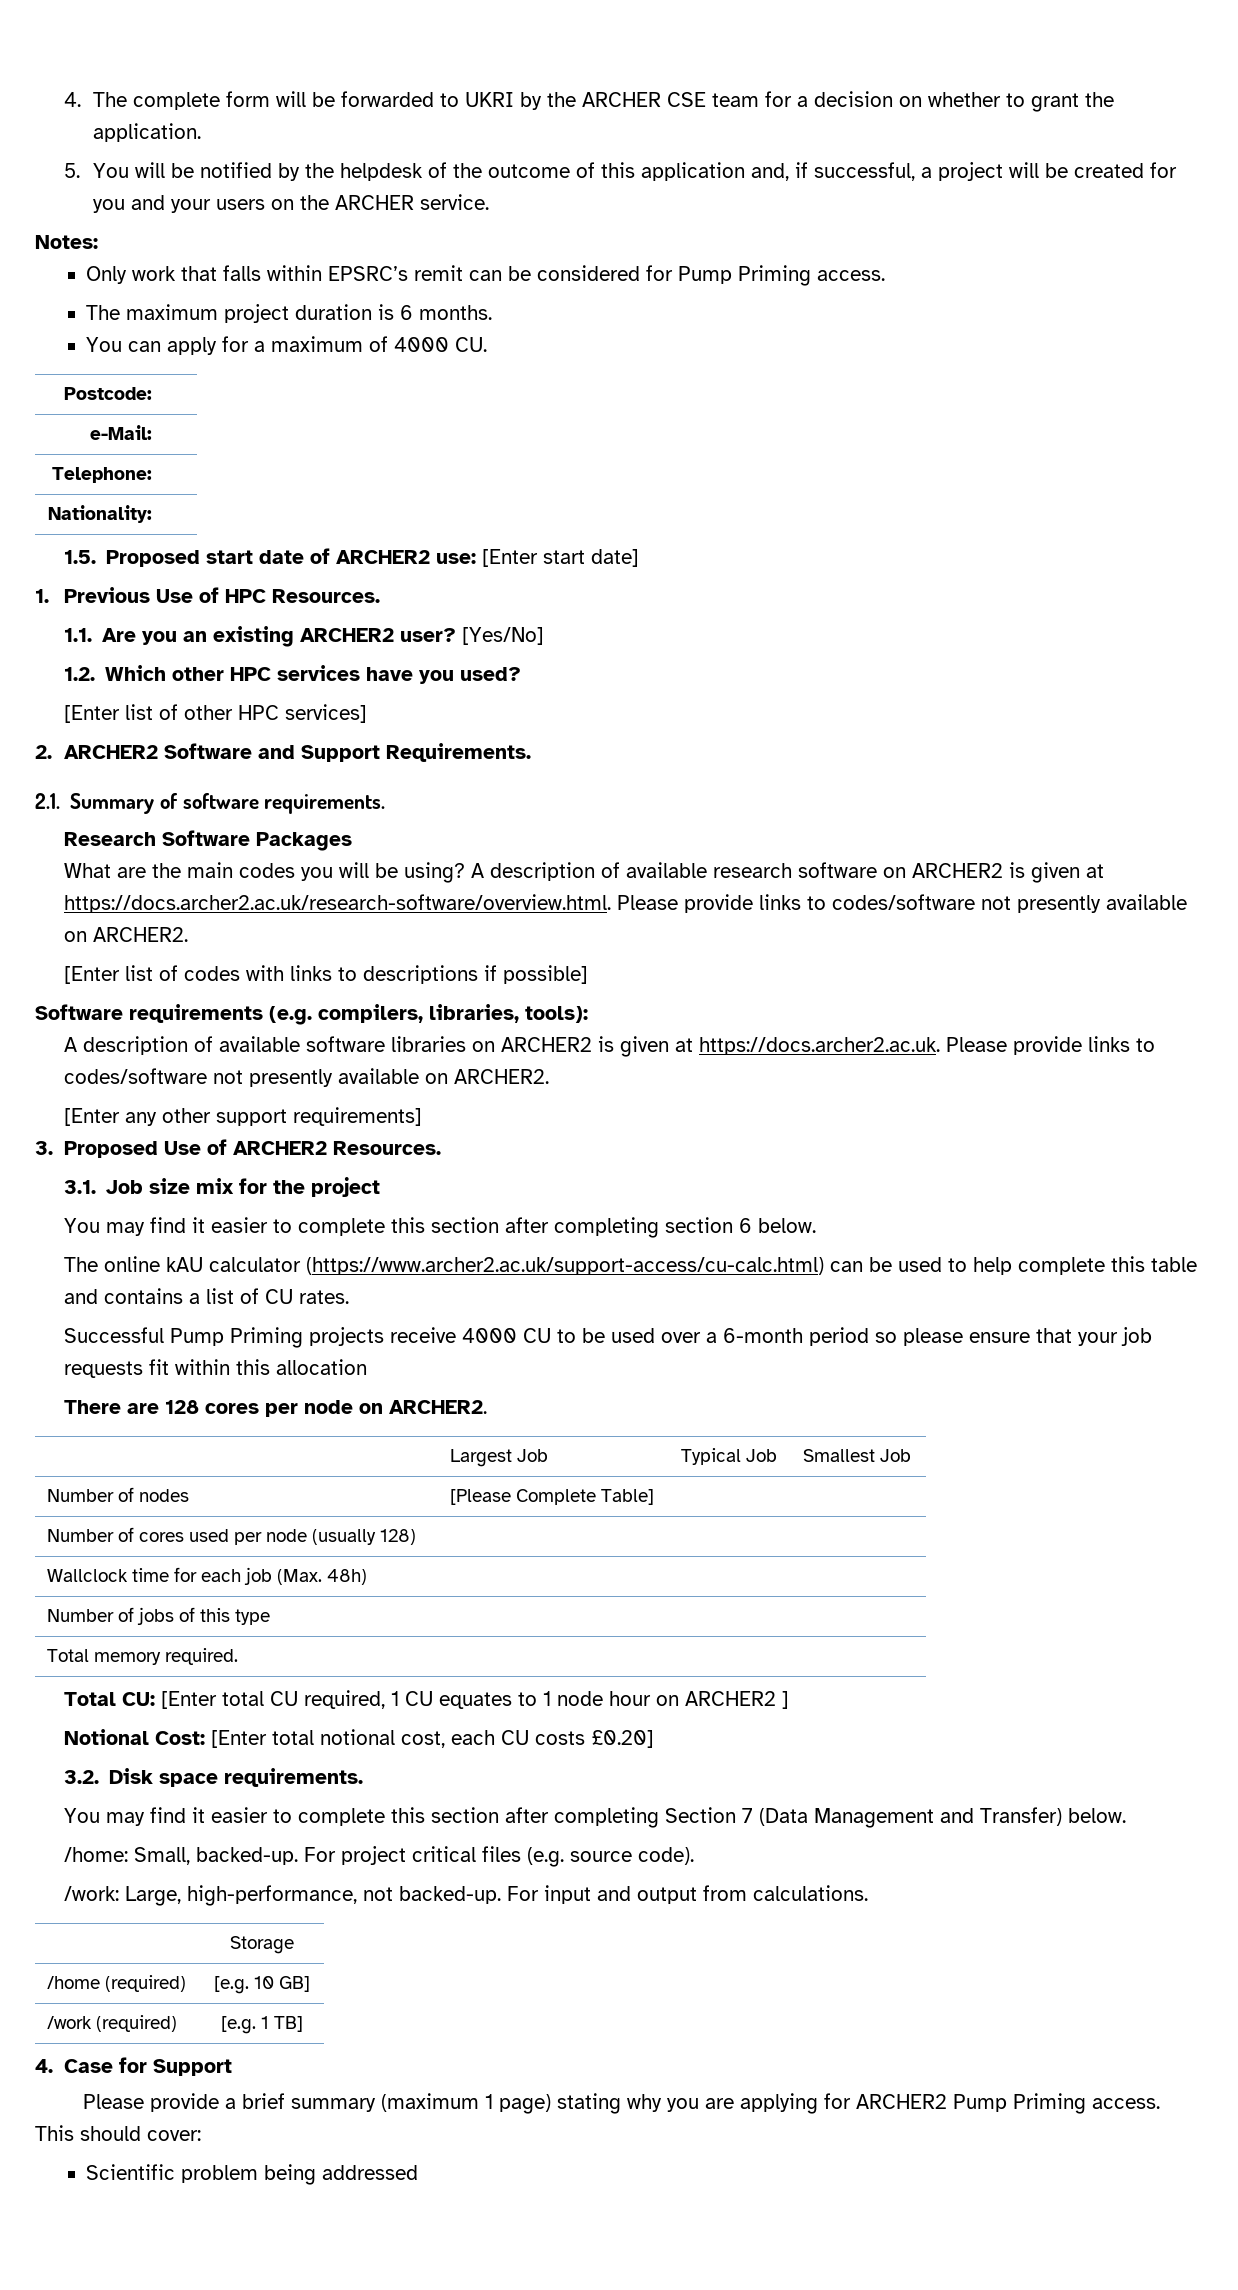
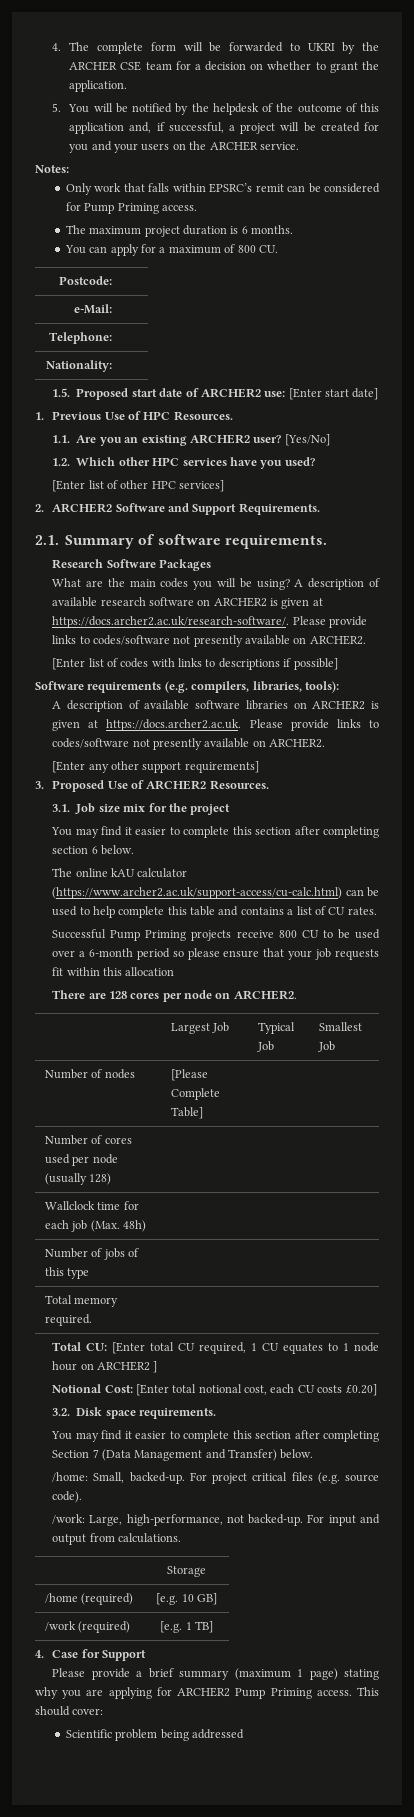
- You can apply for a maximum of 4000 CU.
+ You can apply for a maximum of 800 CU.
- A description of available research software on ARCHER2 is given at https://docs.archer2.ac.uk/research-software/overview.html. Please provide links to codes/software not presently available on ARCHER2.
+ A description of available research software on ARCHER2 is given at https://docs.archer2.ac.uk/research-software/. Please provide links to codes/software not presently available on ARCHER2.
- Successful Pump Priming projects receive 4000 CU to be used over a 6-month period so please ensure that your job requests fit within this allocation
+ Successful Pump Priming projects receive 800 CU to be used over a 6-month period so please ensure that your job requests fit within this allocation

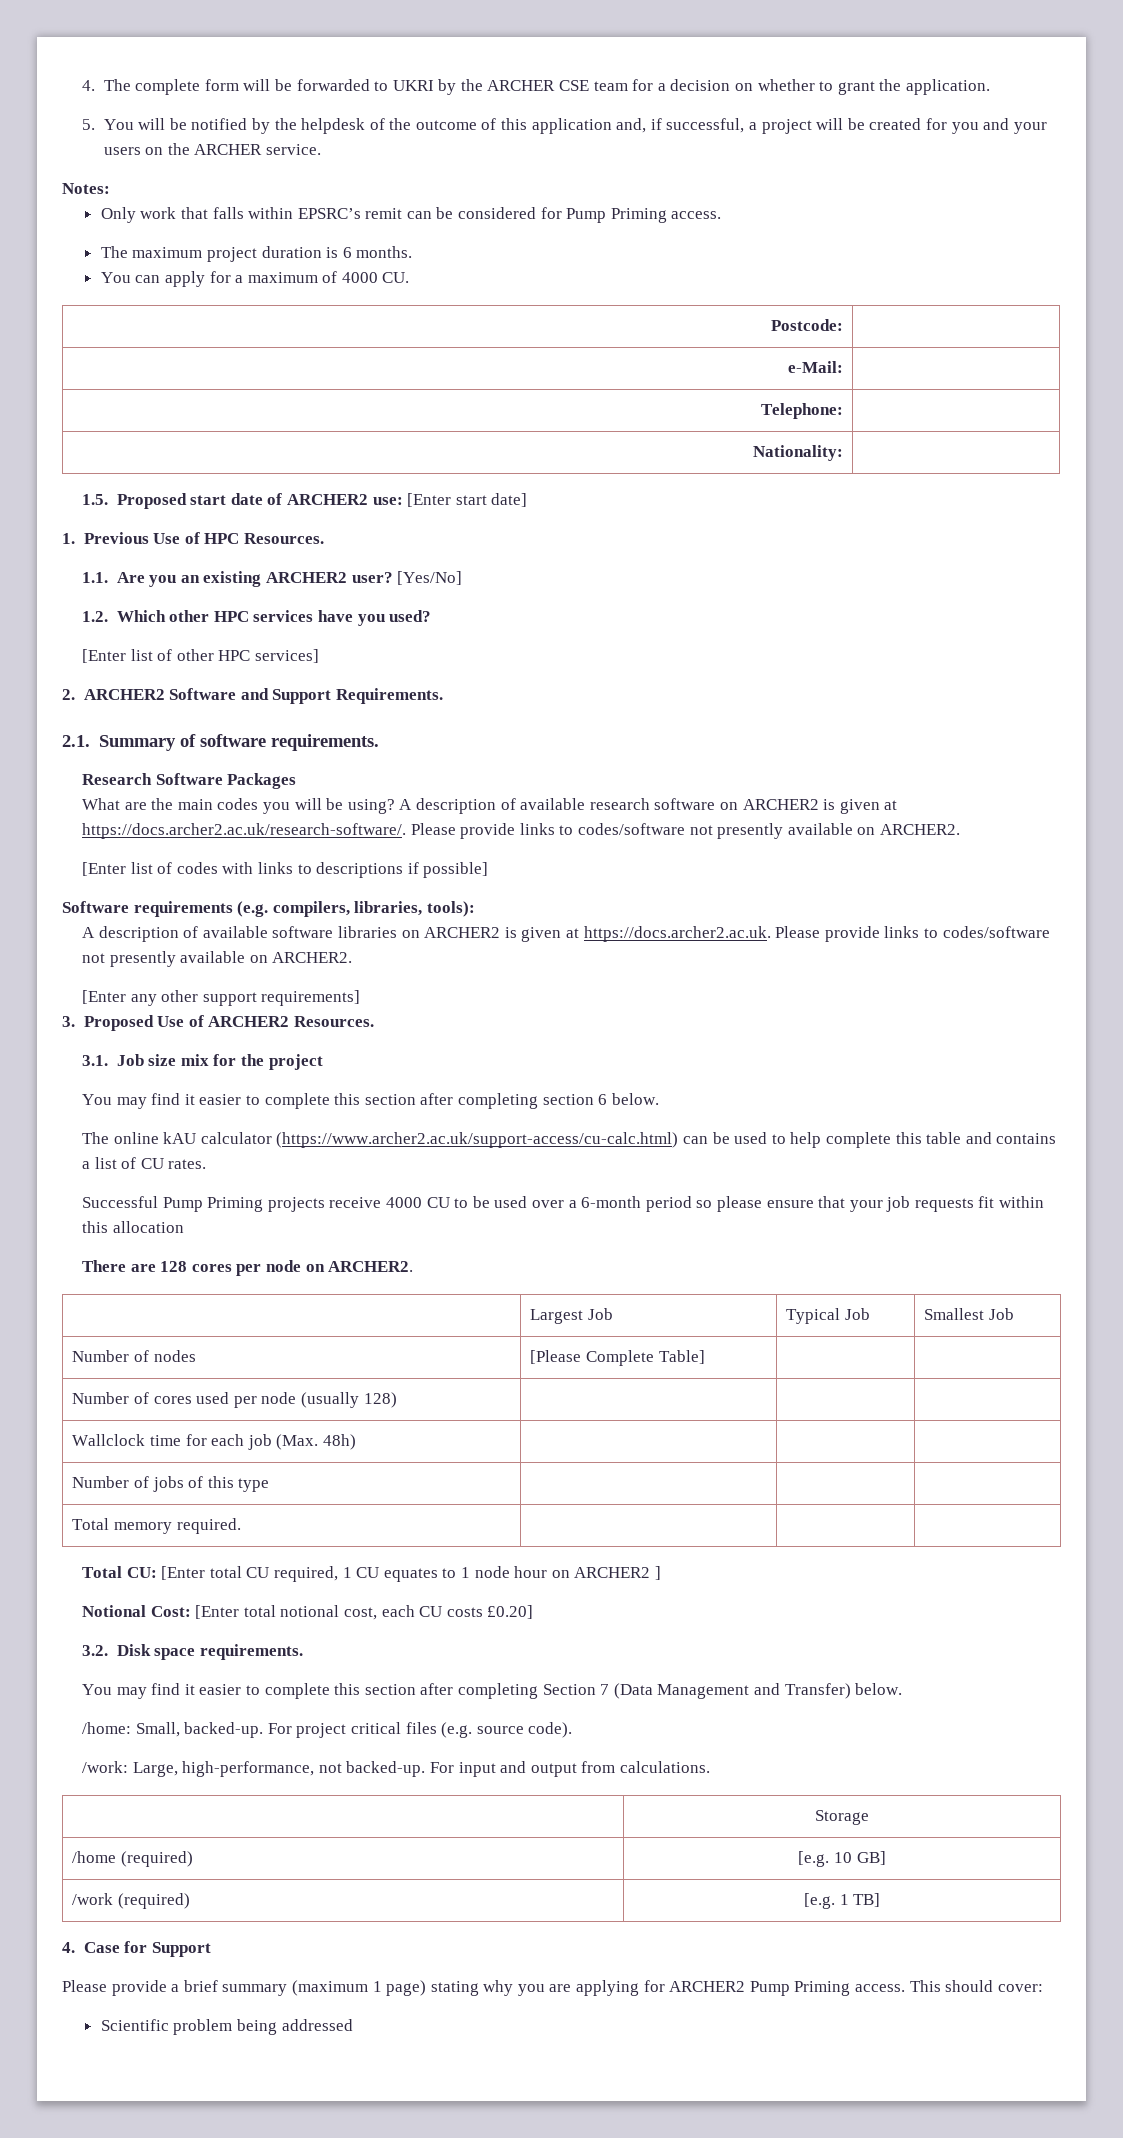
- You can apply for a maximum of 800 CU.
+ You can apply for a maximum of 4000 CU.
- Successful Pump Priming projects receive 800 CU to be used over a 6-month period so please ensure that your job requests fit within this allocation
+ Successful Pump Priming projects receive 4000 CU to be used over a 6-month period so please ensure that your job requests fit within this allocation

